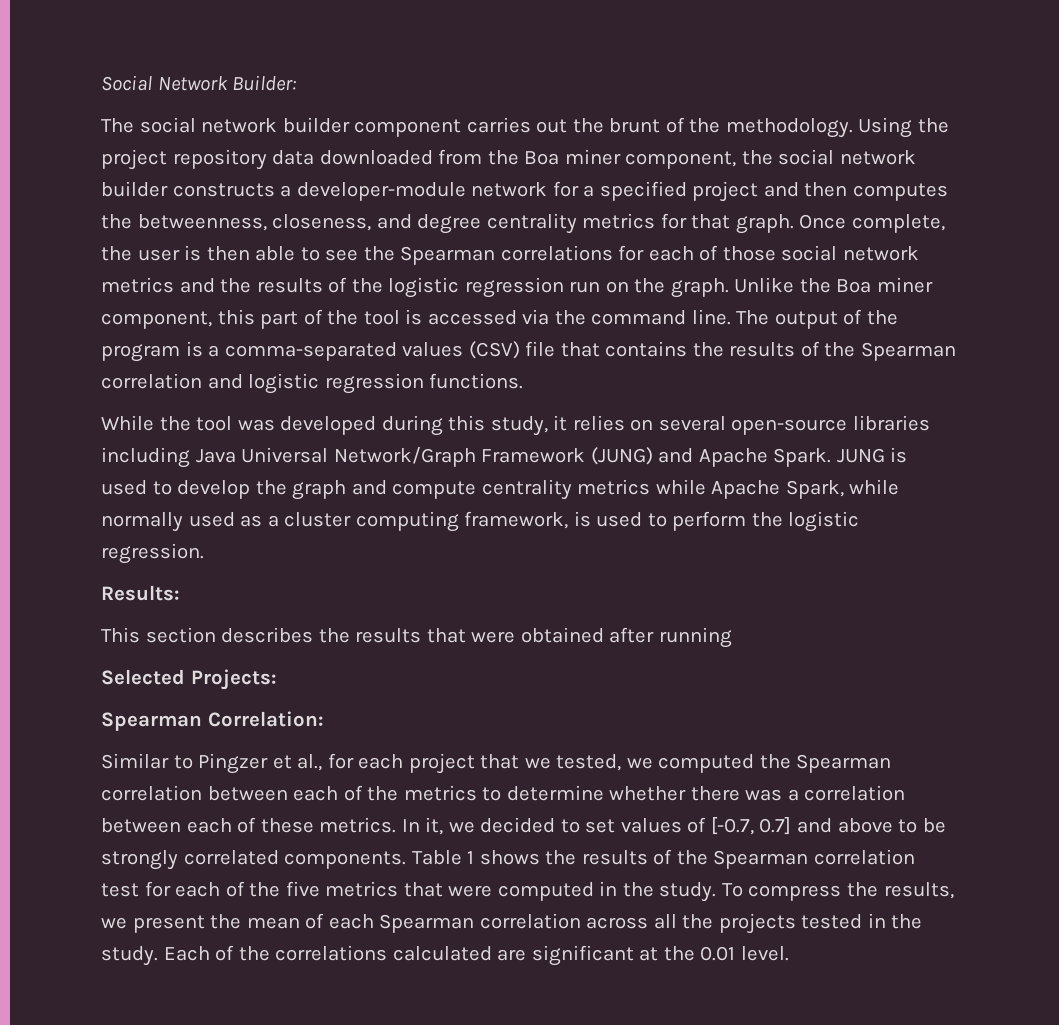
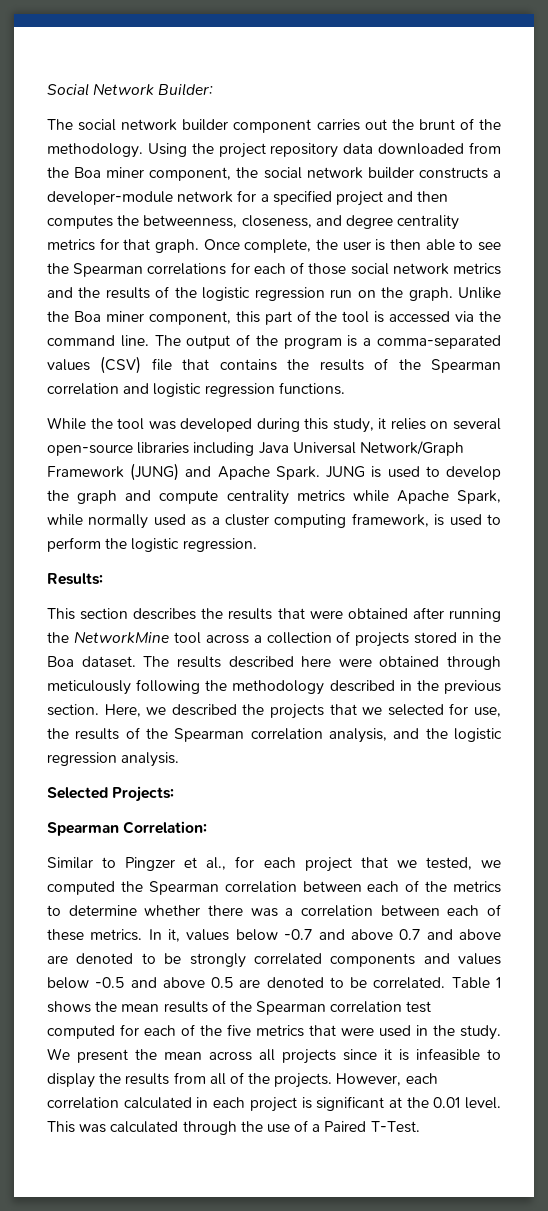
- This section describes the results that were obtained after running
+ This section describes the results that were obtained after running the NetworkMine tool across a collection of projects stored in the Boa dataset. The results described here were obtained through meticulously following the methodology described in the previous section. Here, we described the projects that we selected for use, the results of the Spearman correlation analysis, and the logistic regression analysis.
- In it, we decided to set values of [-0.7, 0.7] and above to be strongly correlated components.
+ In it, values below -0.7 and above 0.7 and above are denoted to be strongly correlated components and values below -0.5 and above 0.5 are denoted to be correlated.
- Table 1 shows the results of the Spearman correlation test for each of the five metrics that were computed in the study. To compress the results, we present the mean of each Spearman correlation across all the projects tested in the study. Each of the correlations calculated are significant at the 0.01 level.
+ Table 1 shows the mean results of the Spearman correlation test computed for each of the five metrics that were used in the study. We present the mean across all projects since it is infeasible to display the results from all of the projects. However, each correlation calculated in each project is significant at the 0.01 level.
+ This was calculated through the use of a Paired T-Test.

